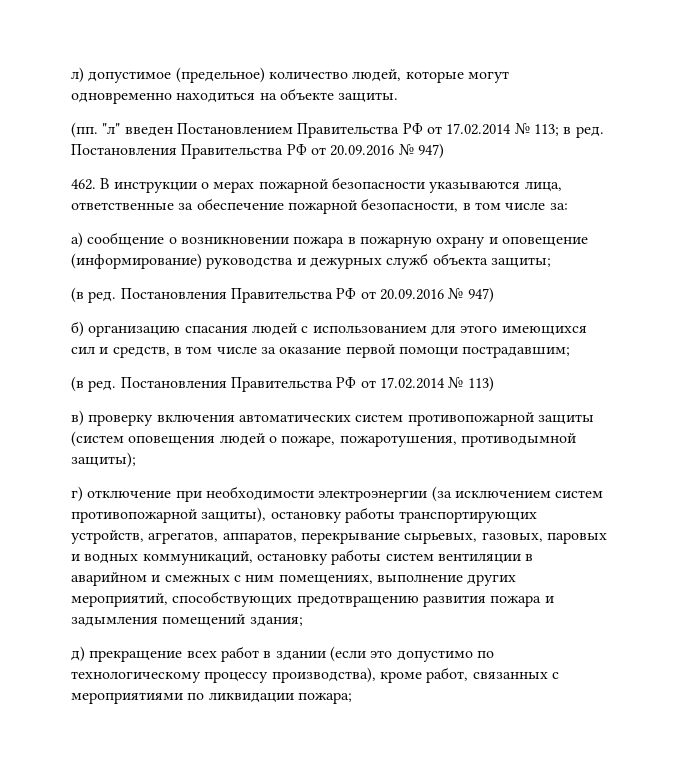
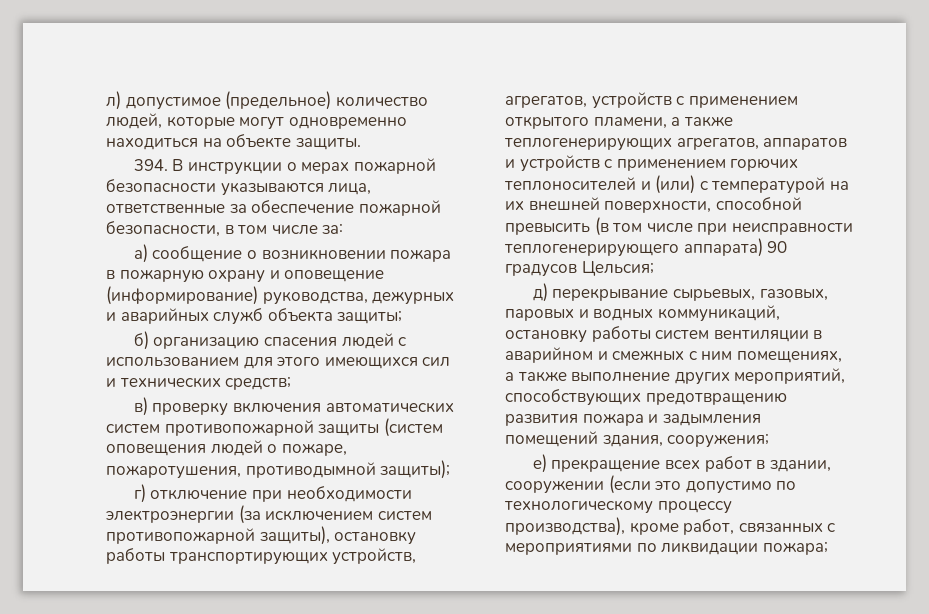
- (пп. "л" введен Постановлением Правительства РФ от 17.02.2014 № 113; в ред. Постановления Правительства РФ от 20.09.2016 № 947)
- 462. В инструкции о мерах пожарной безопасности указываются лица, ответственные за обеспечение пожарной безопасности, в том числе за:
+ 394. В инструкции о мерах пожарной безопасности указываются лица, ответственные за обеспечение пожарной безопасности, в том числе за:
- а) сообщение о возникновении пожара в пожарную охрану и оповещение (информирование) руководства и дежурных служб объекта защиты;
+ а) сообщение о возникновении пожара в пожарную охрану и оповещение (информирование) руководства, дежурных и аварийных служб объекта защиты;
- (в ред. Постановления Правительства РФ от 20.09.2016 № 947)
- б) организацию спасания людей с использованием для этого имеющихся сил и средств, в том числе за оказание первой помощи пострадавшим;
- (в ред. Постановления Правительства РФ от 17.02.2014 № 113)
+ б) организацию спасения людей с использованием для этого имеющихся сил и технических средств;
- г) отключение при необходимости электроэнергии (за исключением систем противопожарной защиты), остановку работы транспортирующих устройств, агрегатов, аппаратов, перекрывание сырьевых, газовых, паровых и водных коммуникаций, остановку работы систем вентиляции в аварийном и смежных с ним помещениях, выполнение других мероприятий, способствующих предотвращению развития пожара и задымления помещений здания;
- д) прекращение всех работ в здании (если это допустимо по технологическому процессу производства), кроме работ, связанных с мероприятиями по ликвидации пожара;
+ г) отключение при необходимости электроэнергии (за исключением систем противопожарной защиты), остановку работы транспортирующих устройств, агрегатов, устройств с применением открытого пламени, а также теплогенерирующих агрегатов, аппаратов и устройств с применением горючих теплоносителей и (или) с температурой на их внешней поверхности, способной превысить (в том числе при неисправности теплогенерирующего аппарата) 90 градусов Цельсия;
+ д) перекрывание сырьевых, газовых, паровых и водных коммуникаций, остановку работы систем вентиляции в аварийном и смежных с ним помещениях, а также выполнение других мероприятий, способствующих предотвращению развития пожара и задымления помещений здания, сооружения;
+ е) прекращение всех работ в здании, сооружении (если это допустимо по технологическому процессу производства), кроме работ, связанных с мероприятиями по ликвидации пожара;

